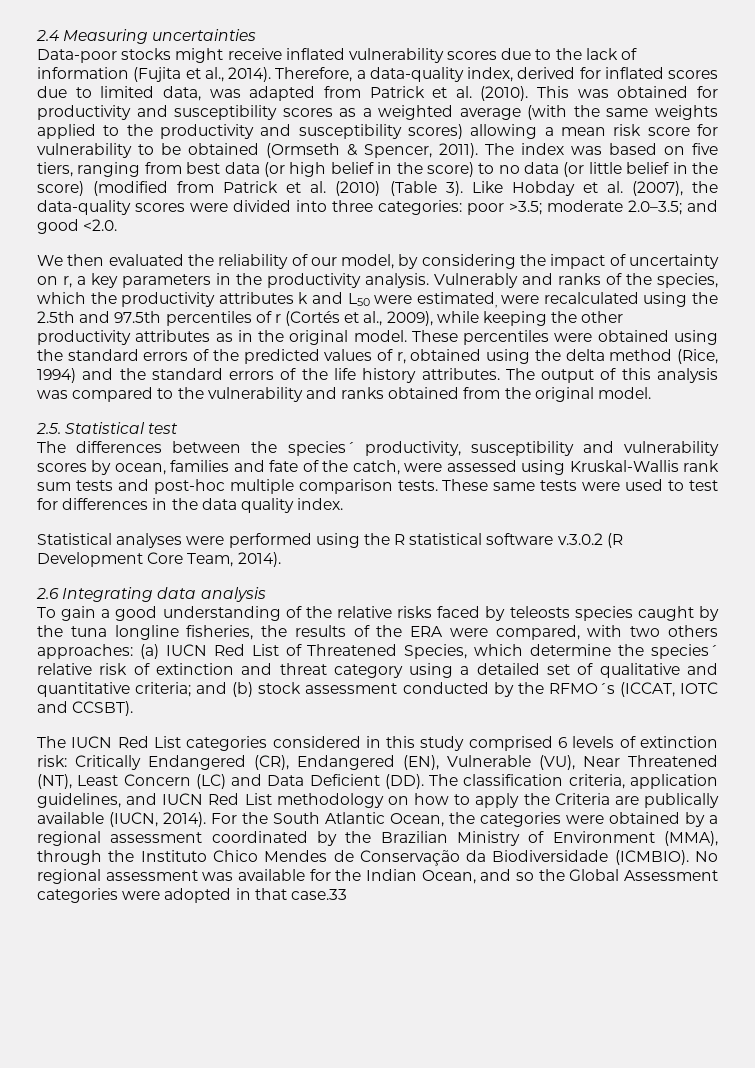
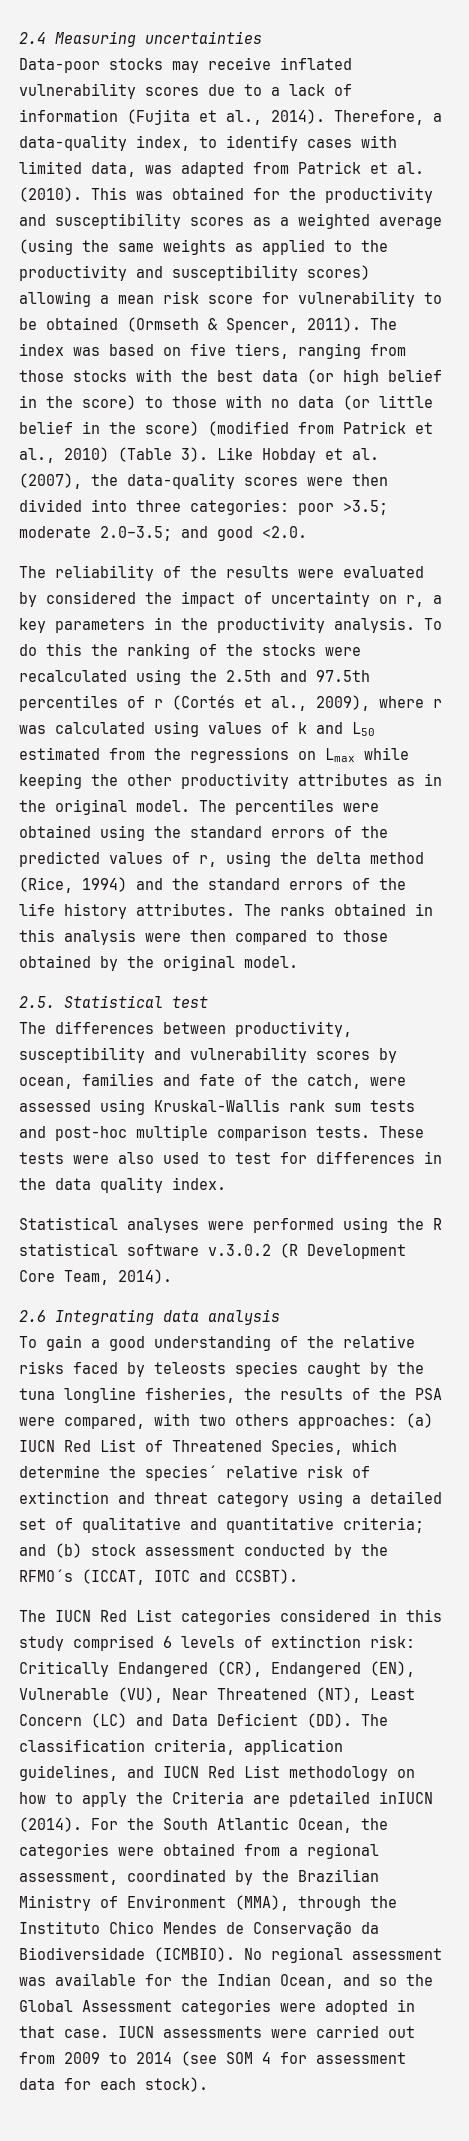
- Data-poor stocks might receive inflated vulnerability scores due to the lack of information (Fujita et al., 2014).
+ Data-poor stocks may receive inflated vulnerability scores due to a lack of information (Fujita et al., 2014).
- Therefore, a data-quality index, derived for inflated scores due to limited data, was adapted from Patrick et al. (2010).
+ Therefore, a data-quality index, to identify cases with limited data, was adapted from Patrick et al. (2010).
- This was obtained for productivity and susceptibility scores as a weighted average (with the same weights applied to the productivity and susceptibility scores) allowing a mean risk score for vulnerability to be obtained (Ormseth & Spencer, 2011).
+ This was obtained for the productivity and susceptibility scores as a weighted average (using the same weights as applied to the productivity and susceptibility scores) allowing a mean risk score for vulnerability to be obtained (Ormseth & Spencer, 2011).
- The index was based on five tiers, ranging from best data (or high belief in the score) to no data (or little belief in the score) (modified from Patrick et al. (2010) (Table 3).
+ The index was based on five tiers, ranging from those stocks with the best data (or high belief in the score) to those with no data (or little belief in the score) (modified from Patrick et al., 2010) (Table 3).
- Like Hobday et al. (2007), the data-quality scores were divided into three categories: poor >3.5; moderate 2.0–3.5; and good <2.0.
+ Like Hobday et al. (2007), the data-quality scores were then divided into three categories: poor >3.5; moderate 2.0–3.5; and good <2.0.
- We then evaluated the reliability of our model, by considering the impact of uncertainty on r, a key parameters in the productivity analysis.
+ The reliability of the results were evaluated by considered the impact of uncertainty on r, a key parameters in the productivity analysis.
- Vulnerably and ranks of the species, which the productivity attributes k and L50 were estimated, were recalculated using the 2.5th and 97.5th percentiles of r (Cortés et al., 2009), while keeping the other productivity attributes as in the original model.
+ To do this the ranking of the stocks were recalculated using the 2.5th and 97.5th percentiles of r (Cortés et al., 2009), where r was calculated using values of k and L50 estimated from the regressions on Lmax while keeping the other productivity attributes as in the original model.
- These percentiles were obtained using the standard errors of the predicted values of r, obtained using the delta method (Rice, 1994) and the standard errors of the life history attributes.
+ The percentiles were obtained using the standard errors of the predicted values of r, using the delta method (Rice, 1994) and the standard errors of the life history attributes.
- The output of this analysis was compared to the vulnerability and ranks obtained from the original model.
+ The ranks obtained in this analysis were then compared to those obtained by the original model.
- The differences between the species´ productivity, susceptibility and vulnerability scores by ocean, families and fate of the catch, were assessed using Kruskal-Wallis rank sum tests and post-hoc multiple comparison tests.
+ The differences between productivity, susceptibility and vulnerability scores by ocean, families and fate of the catch, were assessed using Kruskal-Wallis rank sum tests and post-hoc multiple comparison tests.
- These same tests were used to test for differences in the data quality index.
+ These tests were also used to test for differences in the data quality index.
- To gain a good understanding of the relative risks faced by teleosts species caught by the tuna longline fisheries, the results of the ERA were compared, with two others approaches:
+ To gain a good understanding of the relative risks faced by teleosts species caught by the tuna longline fisheries, the results of the PSA were compared, with two others approaches:
- The IUCN Red List categories considered in this study comprised 6 levels of extinction risk: Critically Endangered (CR), Endangered (EN), Vulnerable (VU), Near Threatened (NT), Least Concern (LC) and Data Deficient (DD). The classification criteria, application guidelines, and IUCN Red List methodology on how to apply the Criteria are publically available (IUCN, 2014).
+ The IUCN Red List categories considered in this study comprised 6 levels of extinction risk: Critically Endangered (CR), Endangered (EN), Vulnerable (VU), Near Threatened (NT), Least Concern (LC) and Data Deficient (DD). The classification criteria, application guidelines, and IUCN Red List methodology on how to apply the Criteria are pdetailed inIUCN (2014).
- For the South Atlantic Ocean, the categories were obtained by a regional assessment coordinated by the Brazilian Ministry of Environment (MMA), through the Instituto Chico Mendes de Conservação da Biodiversidade (ICMBIO).
+ For the South Atlantic Ocean, the categories were obtained from a regional assessment, coordinated by the Brazilian Ministry of Environment (MMA), through the Instituto Chico Mendes de Conservação da Biodiversidade (ICMBIO).
- No regional assessment was available for the Indian Ocean, and so the Global Assessment categories were adopted in that case.33
+ No regional assessment was available for the Indian Ocean, and so the Global Assessment categories were adopted in that case. IUCN assessments were carried out from 2009 to 2014 (see SOM 4 for assessment data for each stock).

